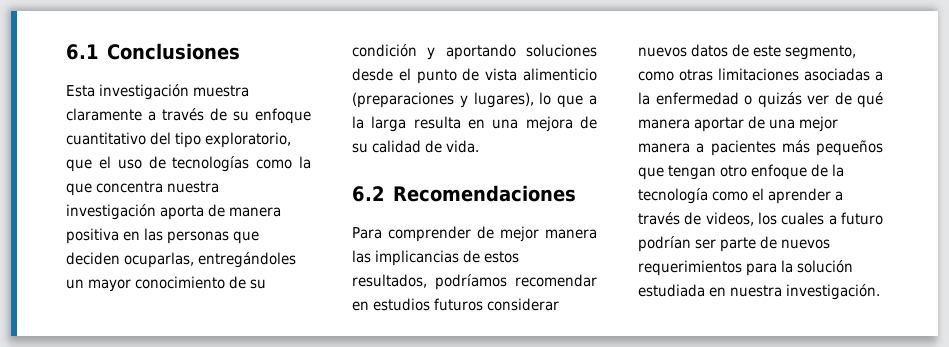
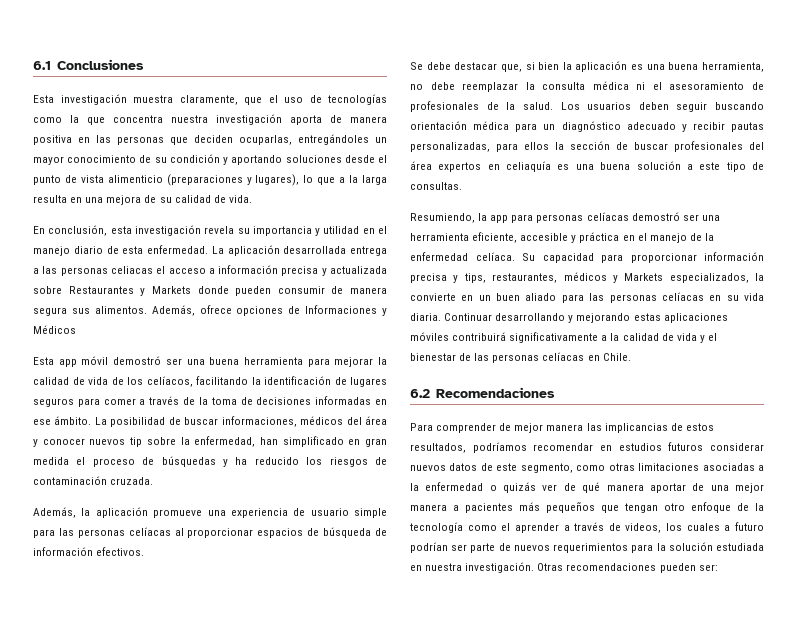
- Esta investigación muestra claramente a través de su enfoque cuantitativo del tipo exploratorio, que el uso de tecnologías como la que concentra nuestra investigación aporta de manera positiva en las personas que deciden ocuparlas, entregándoles un mayor conocimiento de su condición y aportando soluciones desde el punto de vista alimenticio (preparaciones y lugares), lo que a la larga resulta en una mejora de su calidad de vida.
+ Esta investigación muestra claramente, que el uso de tecnologías como la que concentra nuestra investigación aporta de manera positiva en las personas que deciden ocuparlas, entregándoles un mayor conocimiento de su condición y aportando soluciones desde el punto de vista alimenticio (preparaciones y lugares), lo que a la larga resulta en una mejora de su calidad de vida.
+ En conclusión, esta investigación revela su importancia y utilidad en el manejo diario de esta enfermedad. La aplicación desarrollada entrega a las personas celiacas el acceso a información precisa y actualizada sobre Restaurantes y Markets donde pueden consumir de manera segura sus alimentos. Además, ofrece opciones de Informaciones y Médicos
+ Esta app móvil demostró ser una buena herramienta para mejorar la calidad de vida de los celíacos, facilitando la identificación de lugares seguros para comer a través de la toma de decisiones informadas en ese ámbito. La posibilidad de buscar informaciones, médicos del área y conocer nuevos tip sobre la enfermedad, han simplificado en gran medida el proceso de búsquedas y ha reducido los riesgos de contaminación cruzada.
+ Además, la aplicación promueve una experiencia de usuario simple para las personas celíacas al proporcionar espacios de búsqueda de información efectivos.
+ Se debe destacar que, si bien la aplicación es una buena herramienta, no debe reemplazar la consulta médica ni el asesoramiento de profesionales de la salud. Los usuarios deben seguir buscando orientación médica para un diagnóstico adecuado y recibir pautas personalizadas, para ellos la sección de buscar profesionales del área expertos en celiaquía es una buena solución a este tipo de consultas.
+ Resumiendo, la app para personas celíacas demostró ser una herramienta eficiente, accesible y práctica en el manejo de la enfermedad celíaca. Su capacidad para proporcionar información precisa y tips, restaurantes, médicos y Markets especializados, la convierte en un buen aliado para las personas celíacas en su vida diaria. Continuar desarrollando y mejorando estas aplicaciones móviles contribuirá significativamente a la calidad de vida y el bienestar de las personas celíacas en Chile.
+ Otras recomendaciones pueden ser:

